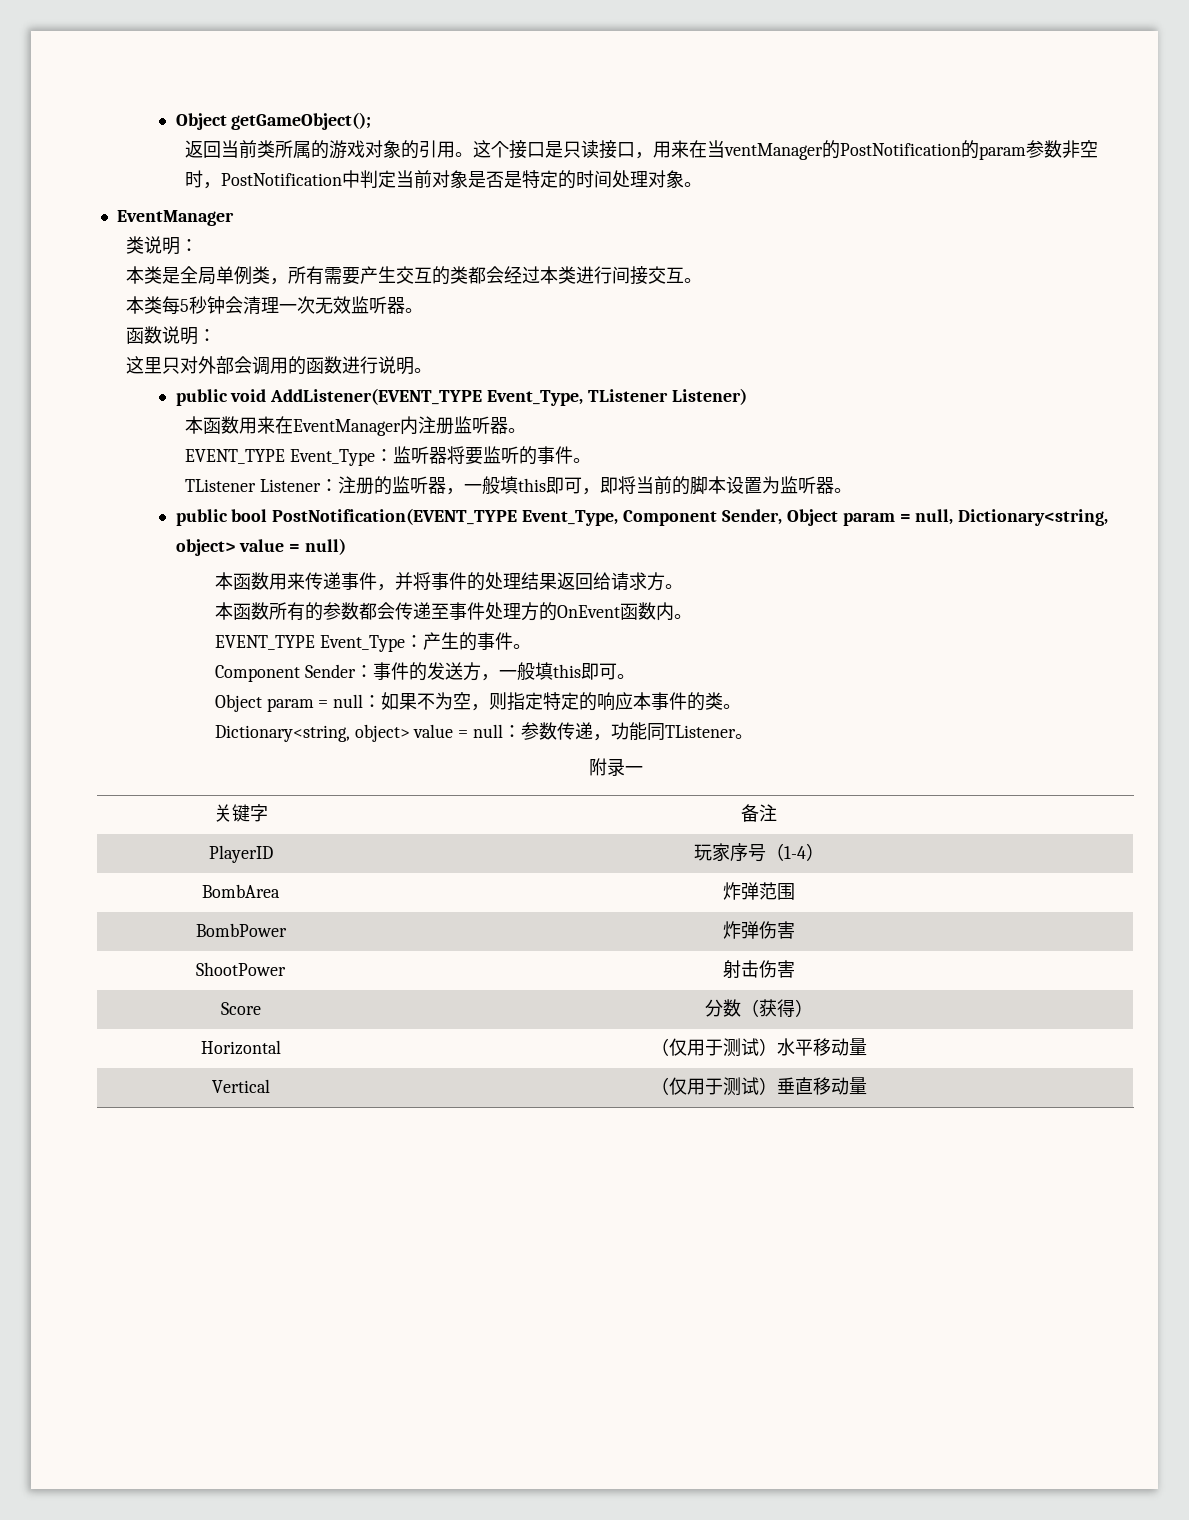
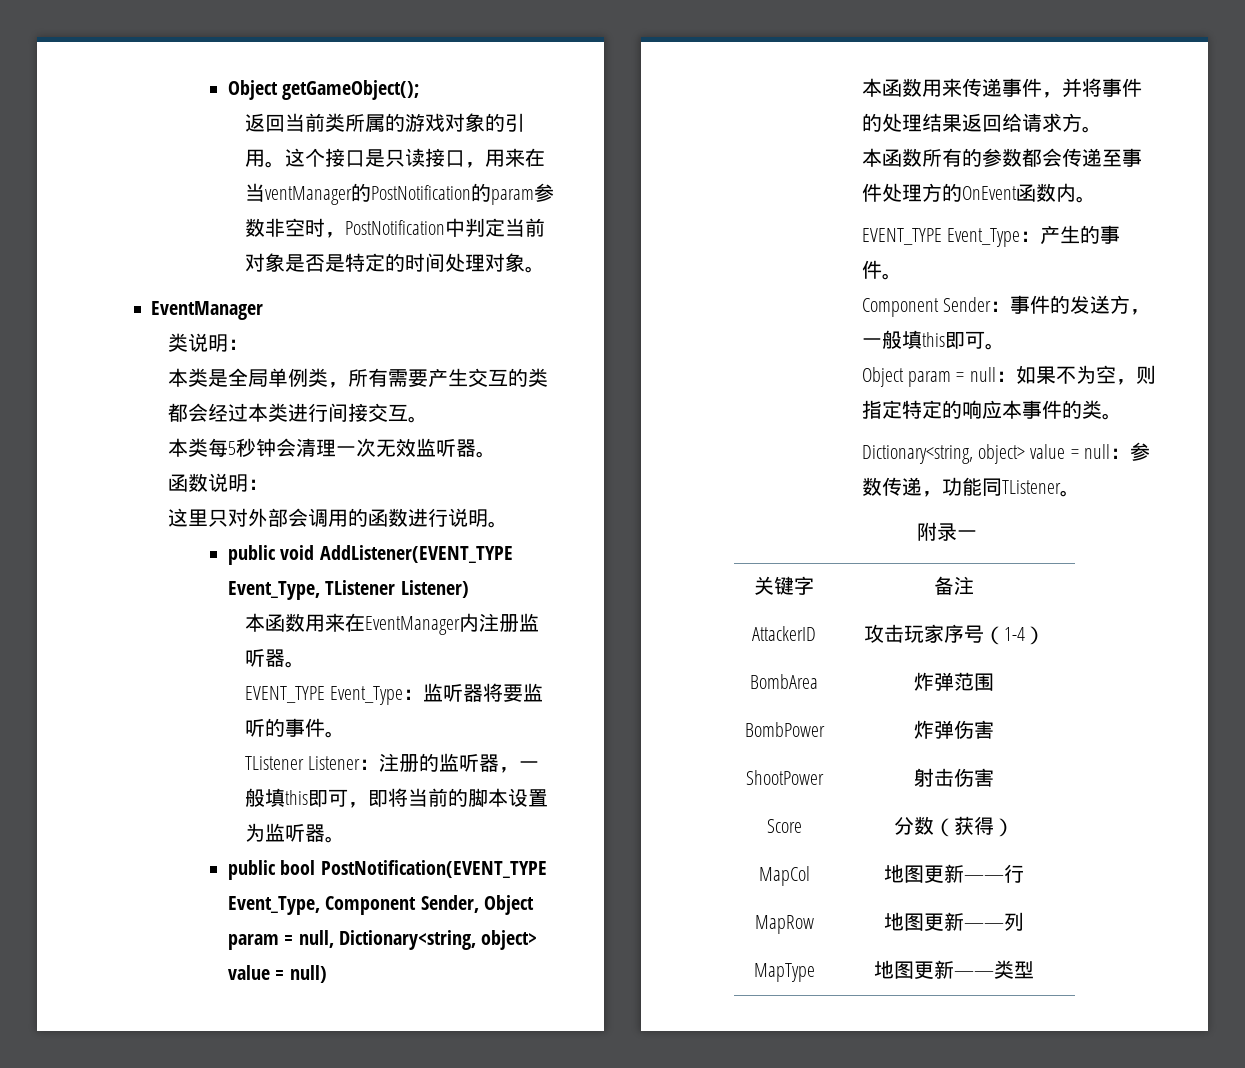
- PlayerID | 玩家序号（1-4）
+ AttackerID | 攻击玩家序号（1-4）
- Horizontal | （仅用于测试）水平移动量
- Vertical | （仅用于测试）垂直移动量
+ MapCol | 地图更新——行
+ MapRow | 地图更新——列
+ MapType | 地图更新——类型

